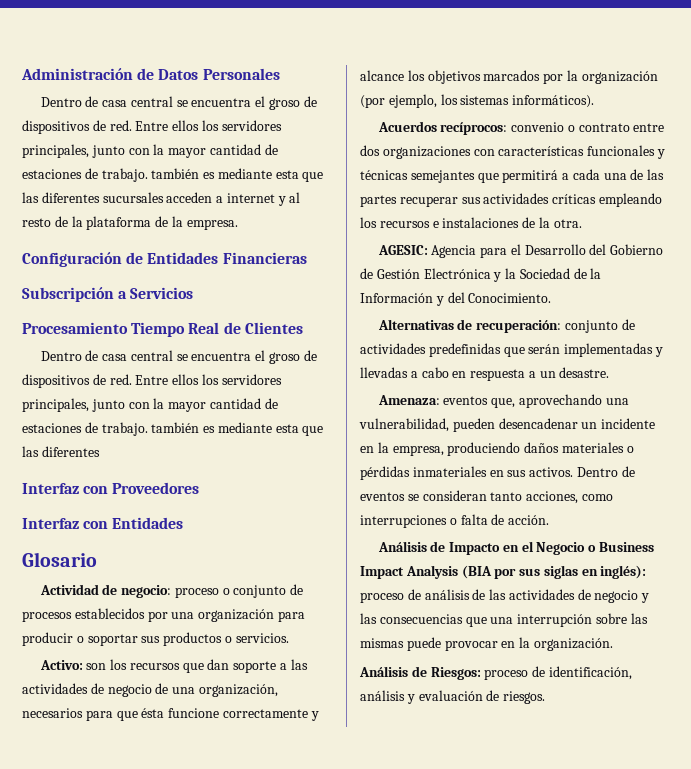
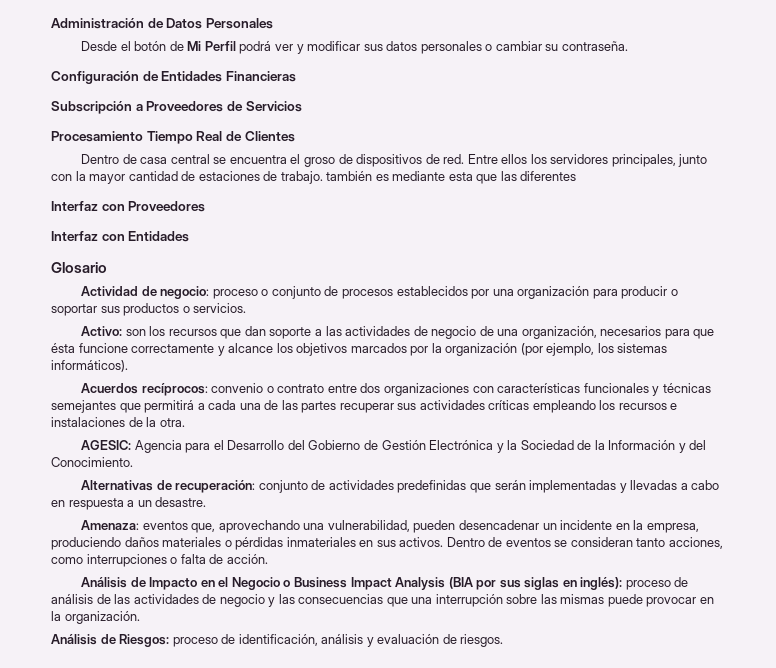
- Dentro de casa central se encuentra el groso de dispositivos de red. Entre ellos los servidores principales, junto con la mayor cantidad de estaciones de trabajo. también es mediante esta que las diferentes sucursales acceden a internet y al resto de la plataforma de la empresa.
+ Desde el botón de Mi Perfil podrá ver y modificar sus datos personales o cambiar su contraseña.
- Subscripción a Servicios
+ Subscripción a Proveedores de Servicios

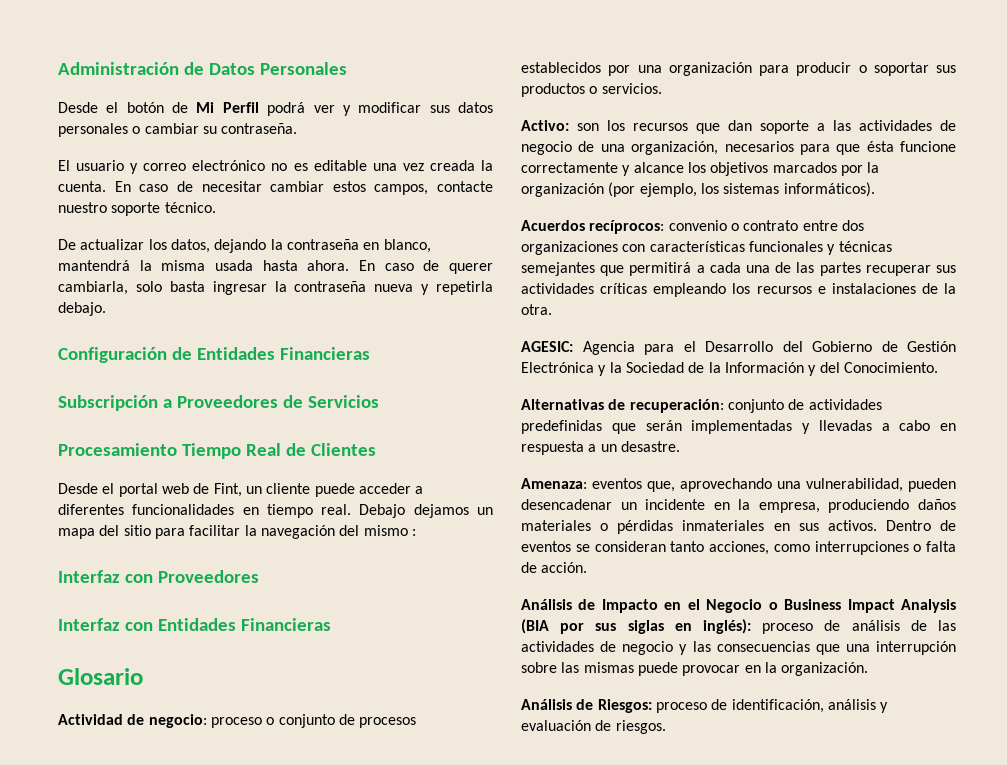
+ El usuario y correo electrónico no es editable una vez creada la cuenta. En caso de necesitar cambiar estos campos, contacte nuestro soporte técnico.
+ De actualizar los datos, dejando la contraseña en blanco, mantendrá la misma usada hasta ahora. En caso de querer cambiarla, solo basta ingresar la contraseña nueva y repetirla debajo.
- Dentro de casa central se encuentra el groso de dispositivos de red. Entre ellos los servidores principales, junto con la mayor cantidad de estaciones de trabajo. también es mediante esta que las diferentes
+ Desde el portal web de Fint, un cliente puede acceder a diferentes funcionalidades en tiempo real. Debajo dejamos un mapa del sitio para facilitar la navegación del mismo :
- Interfaz con Entidades
+ Interfaz con Entidades Financieras

